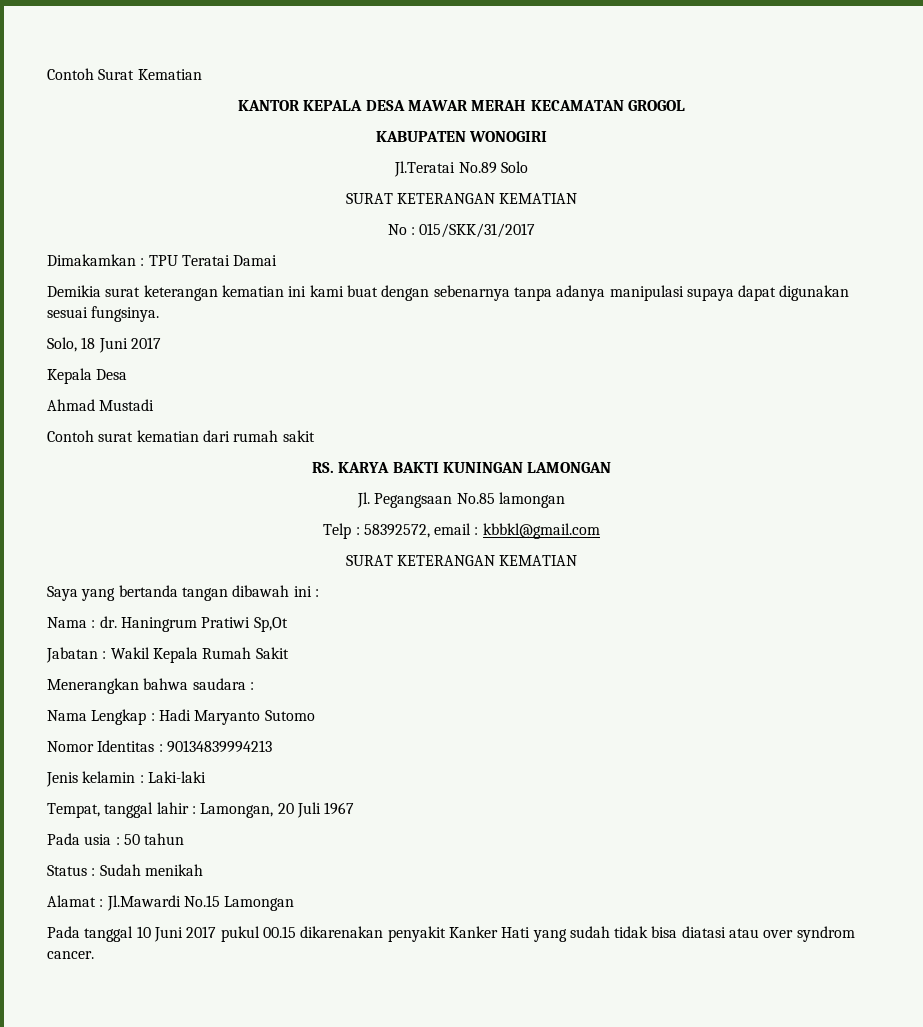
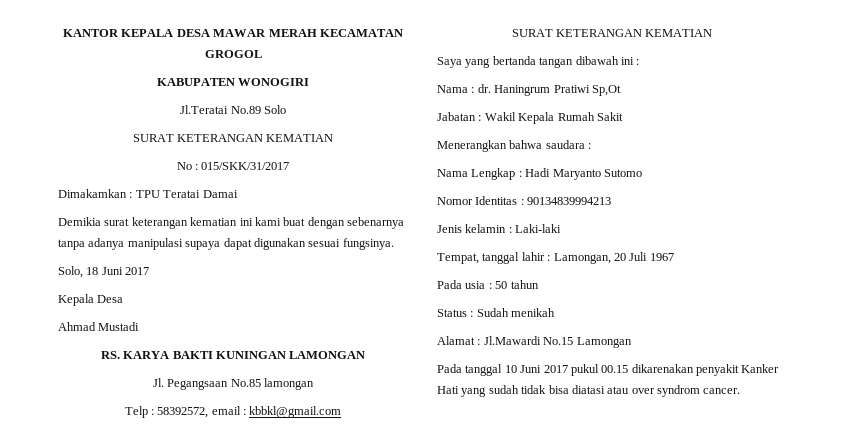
- Contoh Surat Kematian
- Contoh surat kematian dari rumah sakit

